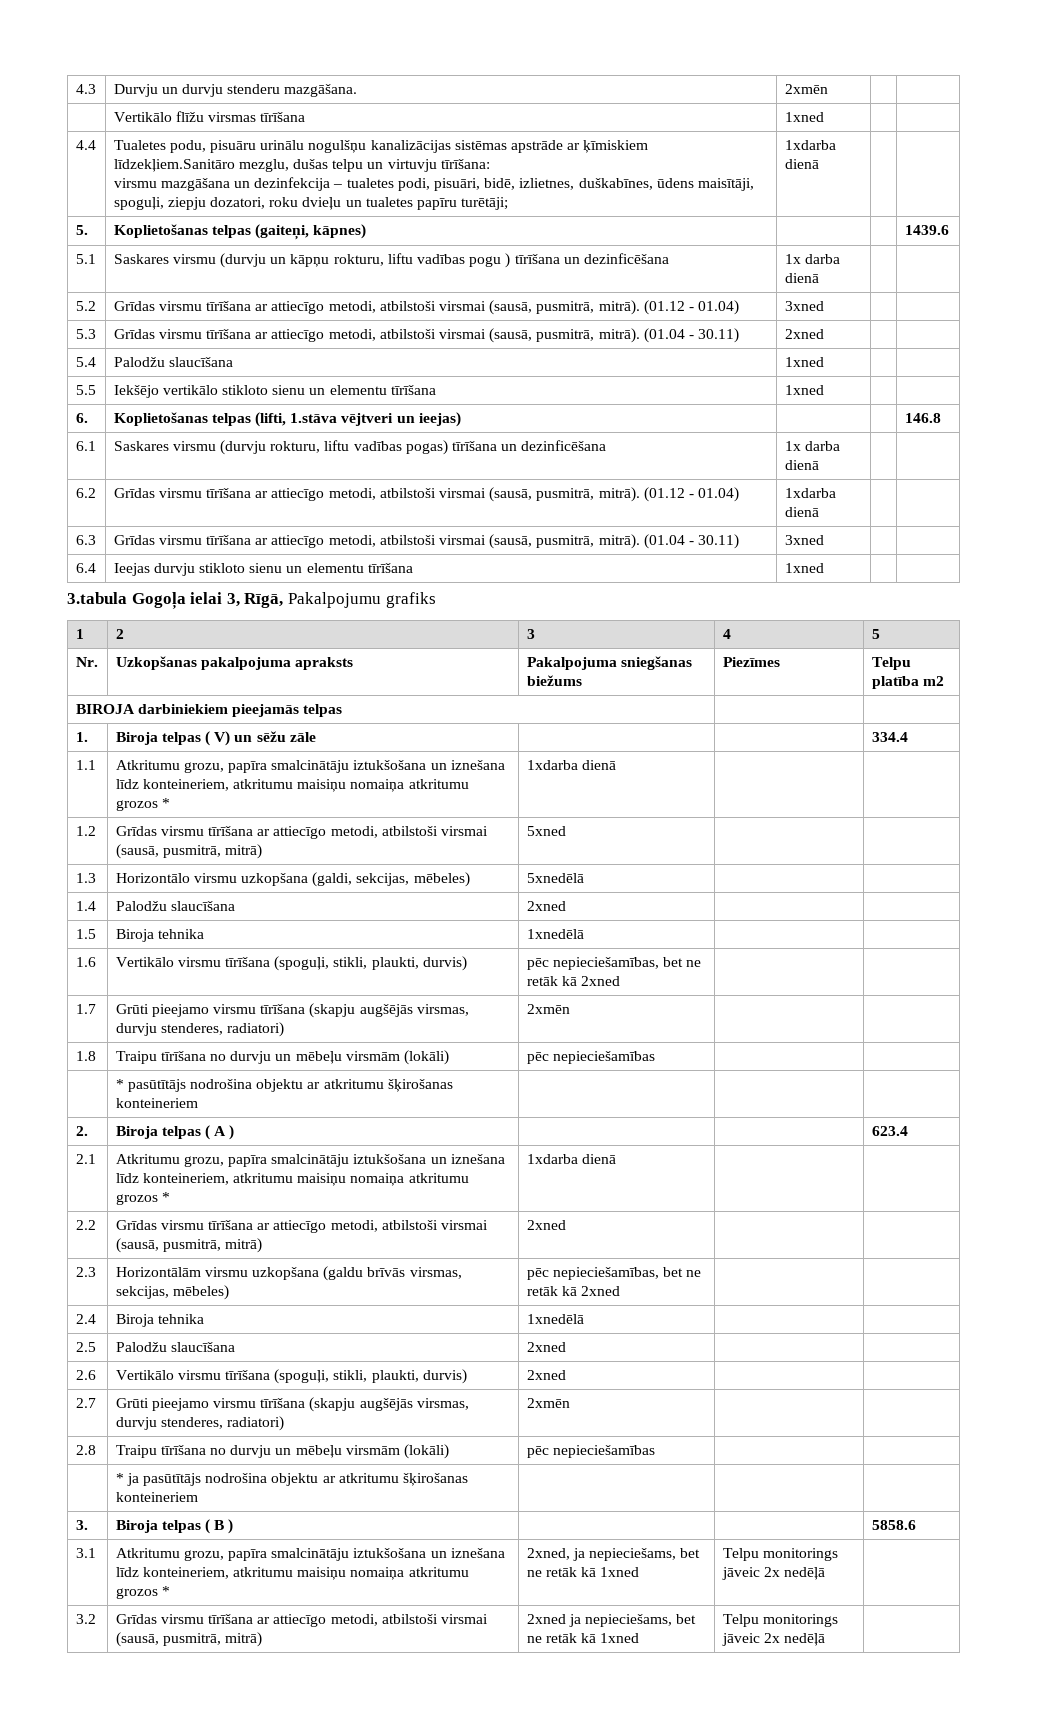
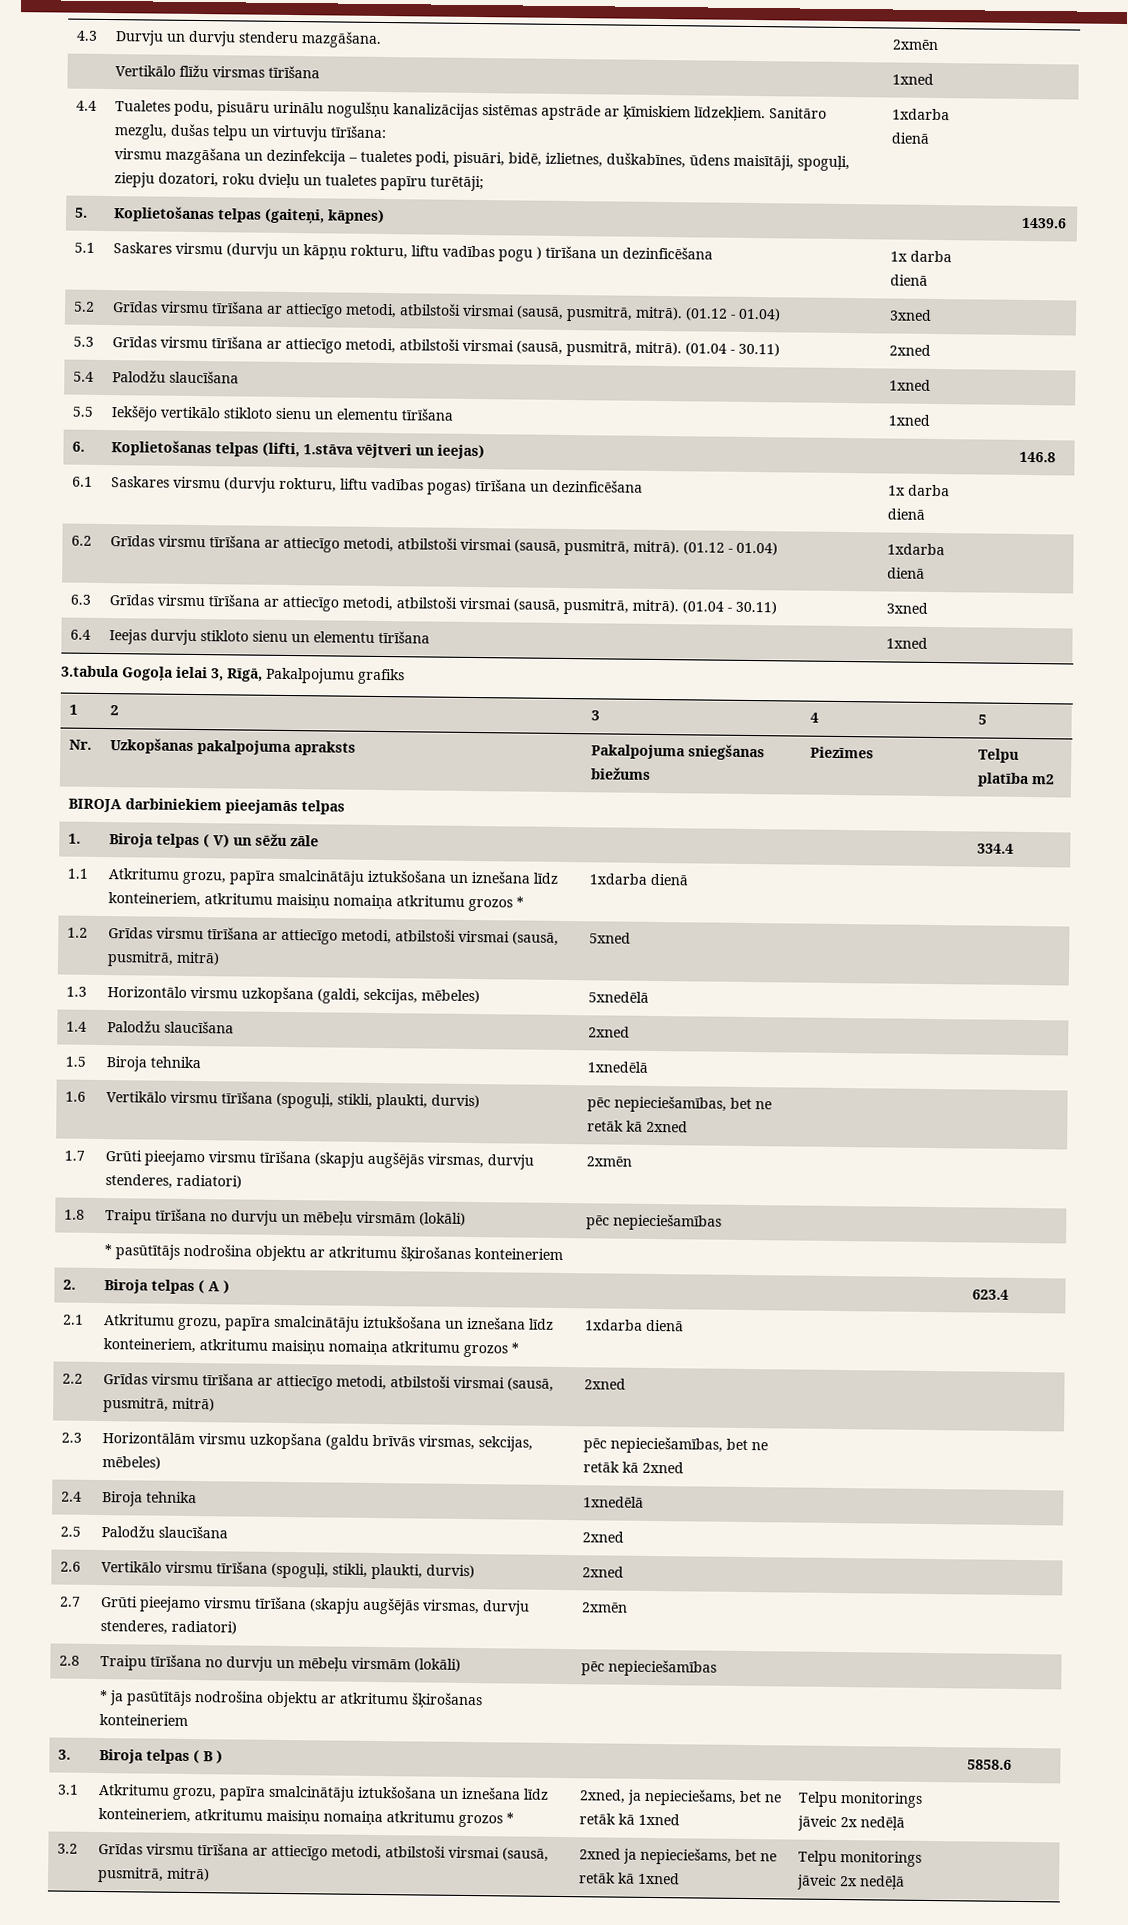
- Tualetes podu, pisuāru urinālu nogulšņu kanalizācijas sistēmas apstrāde ar ķīmiskiem līdzekļiem.Sanitāro mezglu, dušas telpu un virtuvju tīrīšana:
+ Tualetes podu, pisuāru urinālu nogulšņu kanalizācijas sistēmas apstrāde ar ķīmiskiem līdzekļiem. Sanitāro mezglu, dušas telpu un virtuvju tīrīšana:

